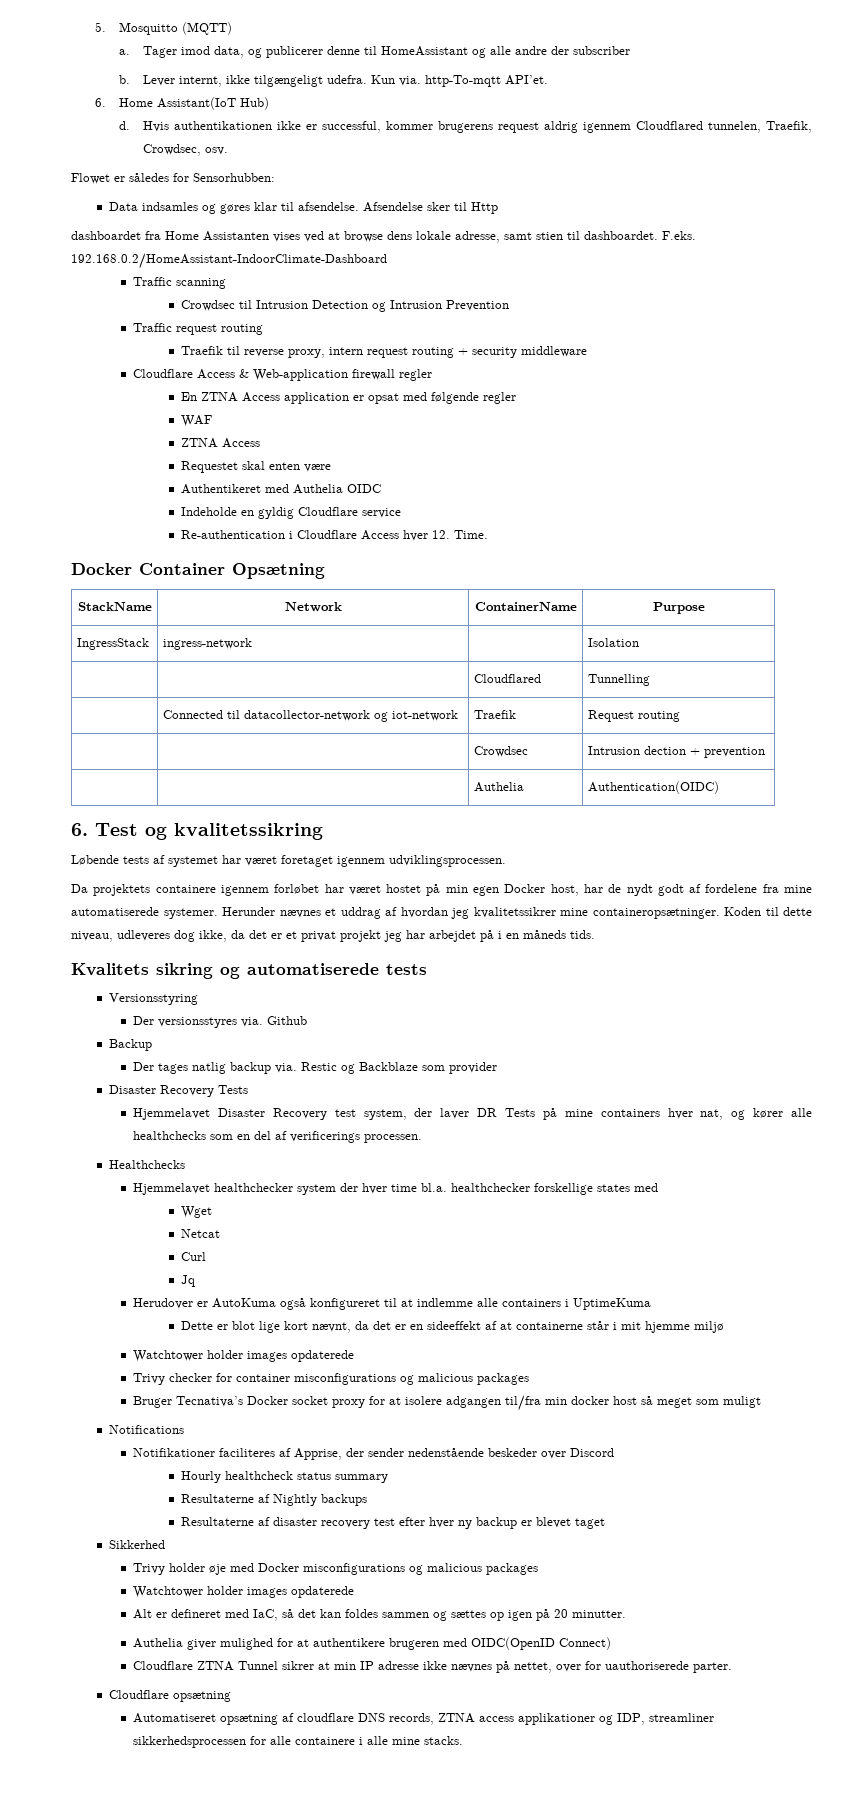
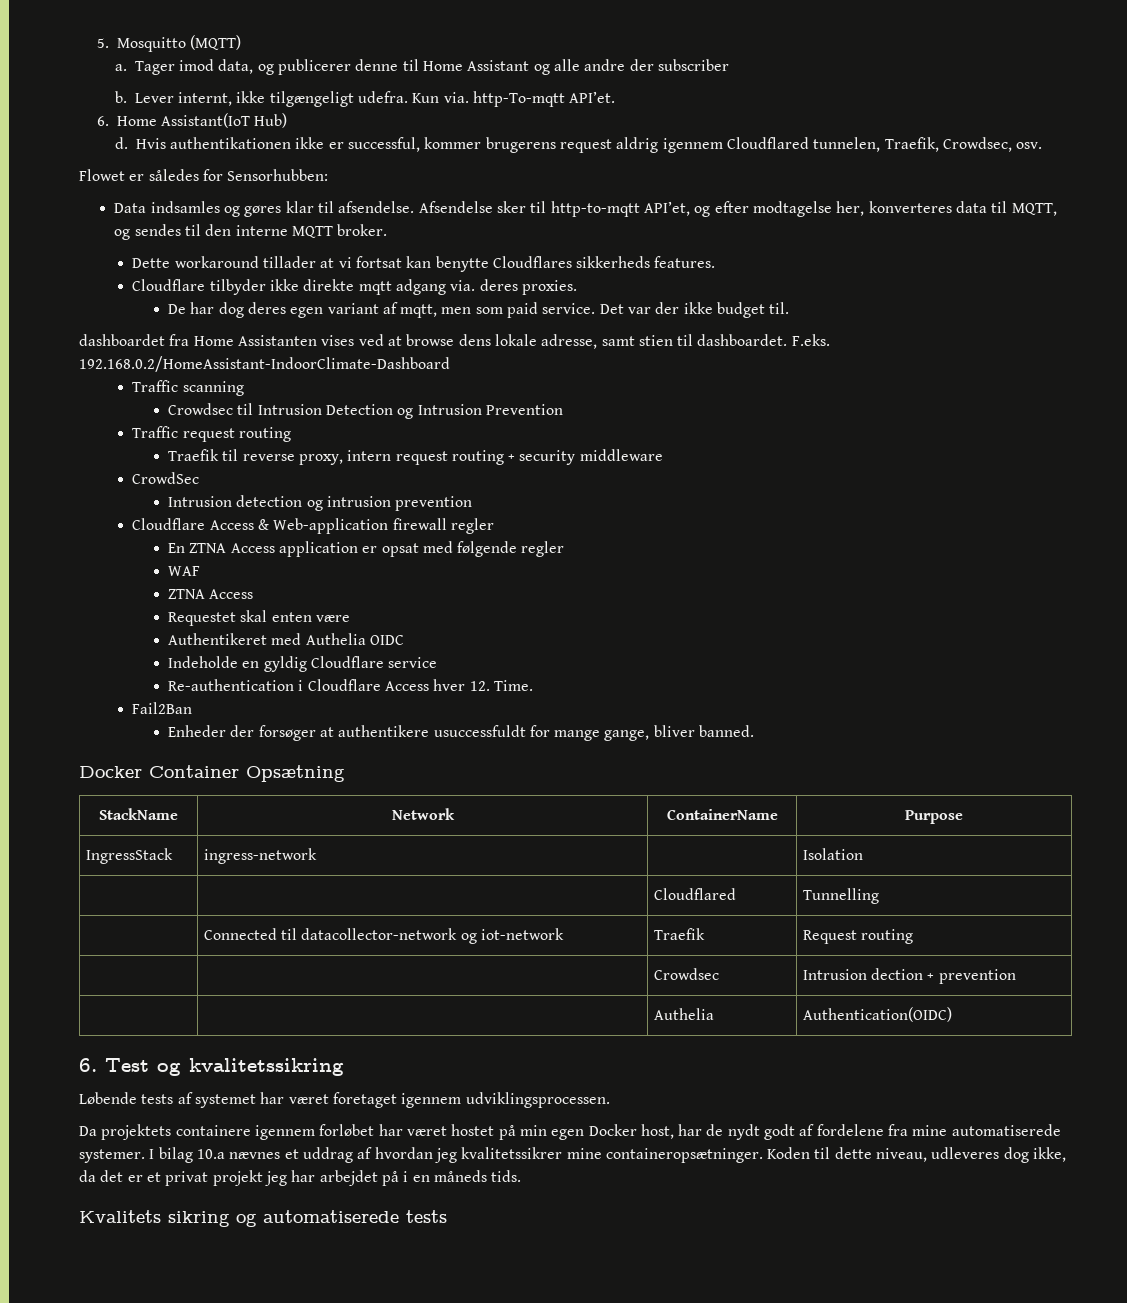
- Tager imod data, og publicerer denne til HomeAssistant og alle andre der subscriber
+ Tager imod data, og publicerer denne til Home Assistant og alle andre der subscriber
- Afsendelse sker til Http
+ Afsendelse sker til http-to-mqtt API’et, og efter modtagelse her, konverteres data til MQTT, og sendes til den interne MQTT broker.
+ Dette workaround tillader at vi fortsat kan benytte Cloudflares sikkerheds features.
+ Cloudflare tilbyder ikke direkte mqtt adgang via. deres proxies.
+ De har dog deres egen variant af mqtt, men som paid service. Det var der ikke budget til.
+ CrowdSec
+ Intrusion detection og intrusion prevention
+ Fail2Ban
+ Enheder der forsøger at authentikere usuccessfuldt for mange gange, bliver banned.
- Herunder nævnes et uddrag af hvordan jeg kvalitetssikrer mine containeropsætninger.
+ I bilag 10.a nævnes et uddrag af hvordan jeg kvalitetssikrer mine containeropsætninger.
- Versionsstyring
- Der versionsstyres via. Github
- Backup
- Der tages natlig backup via. Restic og Backblaze som provider
- Disaster Recovery Tests
- Hjemmelavet Disaster Recovery test system, der laver DR Tests på mine containers hver nat, og kører alle healthchecks som en del af verificerings processen.
- Healthchecks
- Hjemmelavet healthchecker system der hver time bl.a. healthchecker forskellige states med
- Wget
- Netcat
- Curl
- Jq
- Herudover er AutoKuma også konfigureret til at indlemme alle containers i UptimeKuma
- Dette er blot lige kort nævnt, da det er en sideeffekt af at containerne står i mit hjemme miljø
- Watchtower holder images opdaterede
- Trivy checker for container misconfigurations og malicious packages
- Bruger Tecnativa’s Docker socket proxy for at isolere adgangen til/fra min docker host så meget som muligt
- Notifications
- Notifikationer faciliteres af Apprise, der sender nedenstående beskeder over Discord
- Hourly healthcheck status summary
- Resultaterne af Nightly backups
- Resultaterne af disaster recovery test efter hver ny backup er blevet taget
- Sikkerhed
- Trivy holder øje med Docker misconfigurations og malicious packages
- Watchtower holder images opdaterede
- Alt er defineret med IaC, så det kan foldes sammen og sættes op igen på 20 minutter.
- Authelia giver mulighed for at authentikere brugeren med OIDC(OpenID Connect)
- Cloudflare ZTNA Tunnel sikrer at min IP adresse ikke nævnes på nettet, over for uauthoriserede parter.
- Cloudflare opsætning
- Automatiseret opsætning af cloudflare DNS records, ZTNA access applikationer og IDP, streamliner sikkerhedsprocessen for alle containere i alle mine stacks.

